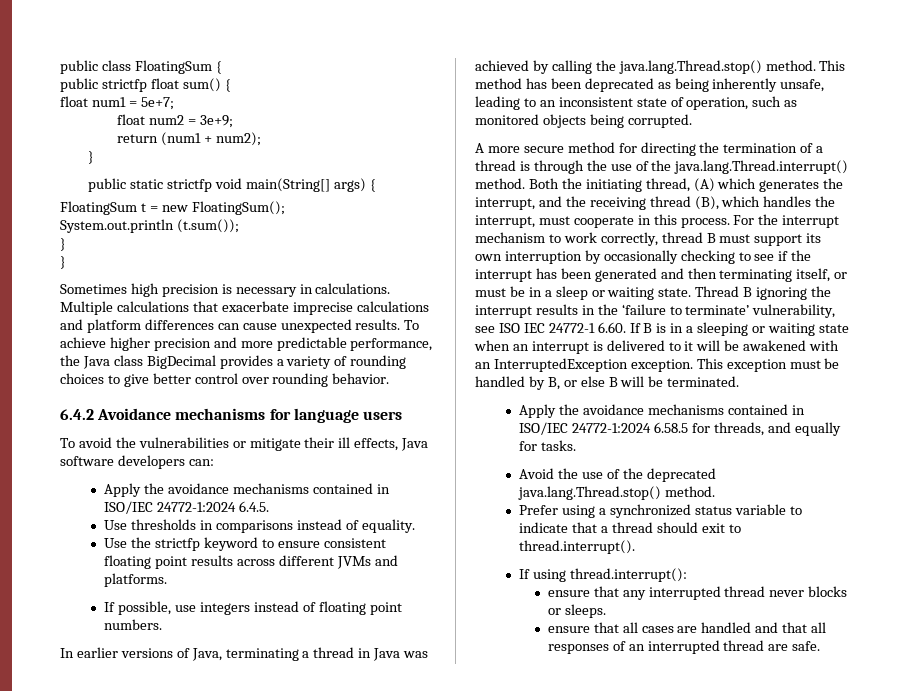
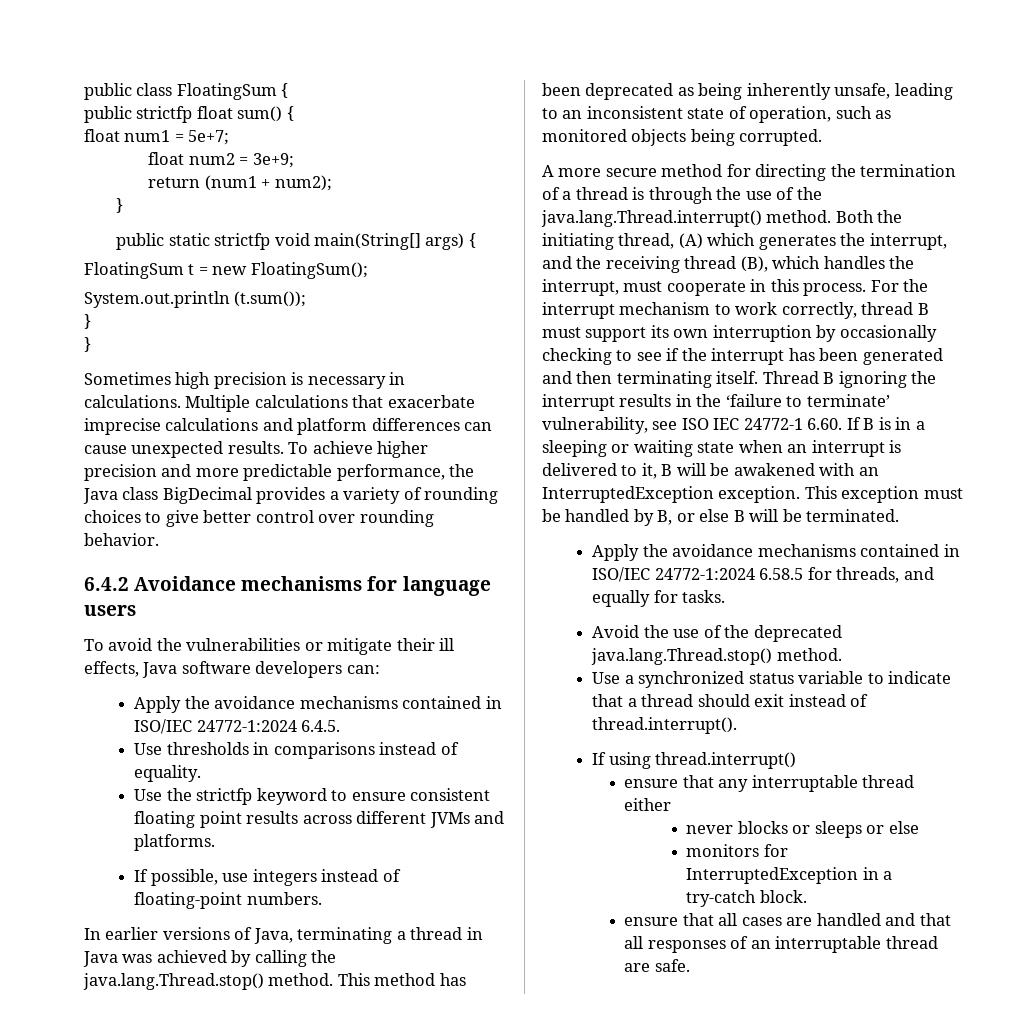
- If possible, use integers instead of floating point numbers.
+ If possible, use integers instead of floating-point numbers.
- For the interrupt mechanism to work correctly, thread B must support its own interruption by occasionally checking to see if the interrupt has been generated and then terminating itself, or must be in a sleep or waiting state.
+ For the interrupt mechanism to work correctly, thread B must support its own interruption by occasionally checking to see if the interrupt has been generated and then terminating itself.
- Thread B ignoring the interrupt results in the ‘failure to terminate’ vulnerability, see ISO IEC 24772-1 6.60. If B is in a sleeping or waiting state when an interrupt is delivered to it will be awakened with an InterruptedException exception.
+ Thread B ignoring the interrupt results in the ‘failure to terminate’ vulnerability, see ISO IEC 24772-1 6.60. If B is in a sleeping or waiting state when an interrupt is delivered to it, B will be awakened with an InterruptedException exception.
- Prefer using a synchronized status variable to indicate that a thread should exit to thread.interrupt().
+ Use a synchronized status variable to indicate that a thread should exit instead of thread.interrupt().
- If using thread.interrupt():
+ If using thread.interrupt()
- ensure that any interrupted thread never blocks or sleeps.
+ ensure that any interruptable thread either
+ never blocks or sleeps or else
+ monitors for InterruptedException in a try-catch block.
- ensure that all cases are handled and that all responses of an interrupted thread are safe.
+ ensure that all cases are handled and that all responses of an interruptable thread are safe.

